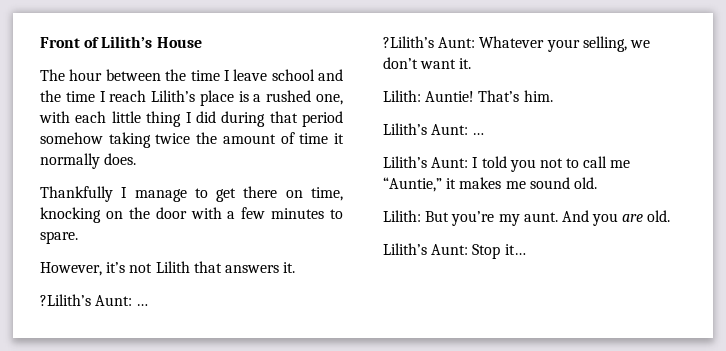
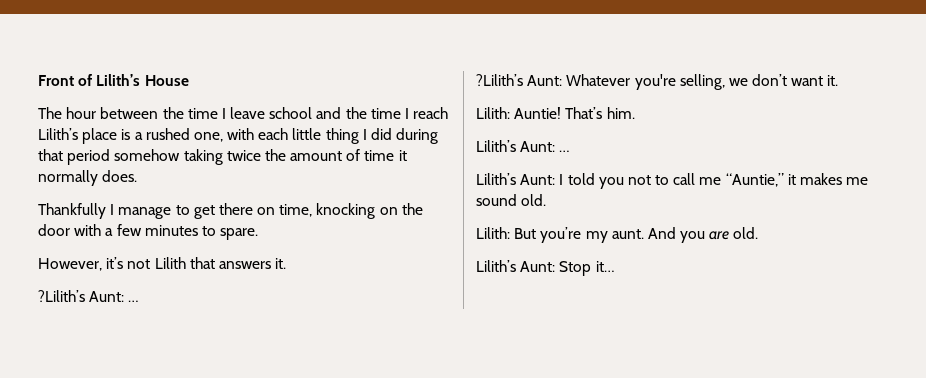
- ?Lilith’s Aunt: Whatever your selling, we don’t want it.
+ ?Lilith’s Aunt: Whatever you're selling, we don’t want it.

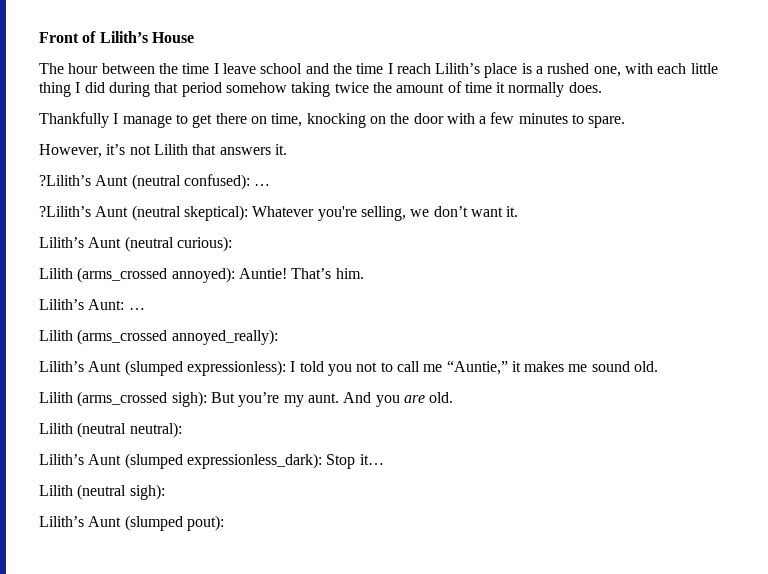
- ?Lilith’s Aunt: …
+ ?Lilith’s Aunt (neutral confused): …
- ?Lilith’s Aunt: Whatever you're selling, we don’t want it.
+ ?Lilith’s Aunt (neutral skeptical): Whatever you're selling, we don’t want it.
- Lilith: Auntie!
+ Lilith’s Aunt (neutral curious):
+ Lilith (arms_crossed annoyed): Auntie!
- Lilith’s Aunt: I told you not to call me “Auntie,” it makes me sound old.
+ Lilith (arms_crossed annoyed_really):
+ Lilith’s Aunt (slumped expressionless): I told you not to call me “Auntie,” it makes me sound old.
- Lilith: But you’re my aunt.
+ Lilith (arms_crossed sigh): But you’re my aunt.
- Lilith’s Aunt: Stop it…
+ Lilith (neutral neutral):
+ Lilith’s Aunt (slumped expressionless_dark): Stop it…
+ Lilith (neutral sigh):
+ Lilith’s Aunt (slumped pout):

